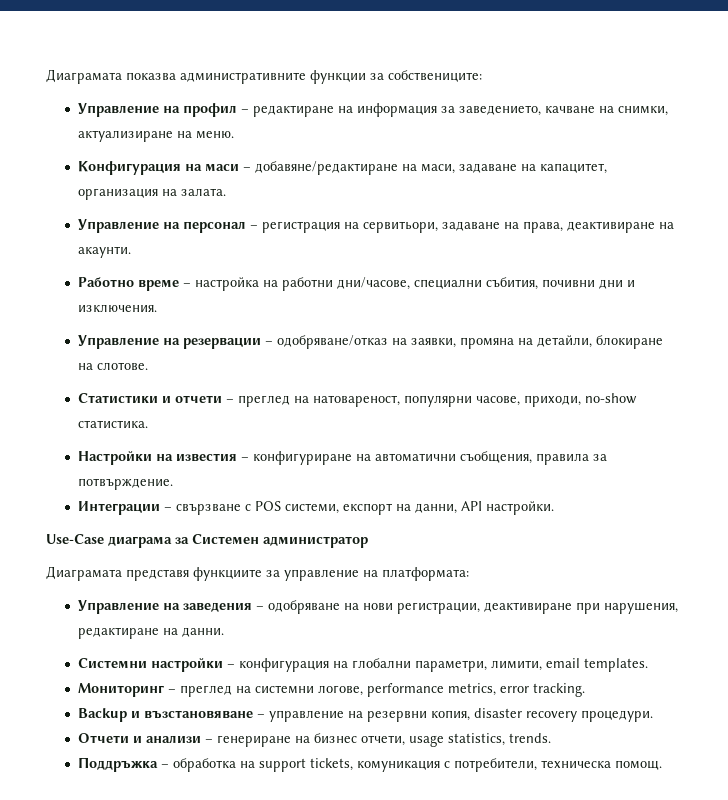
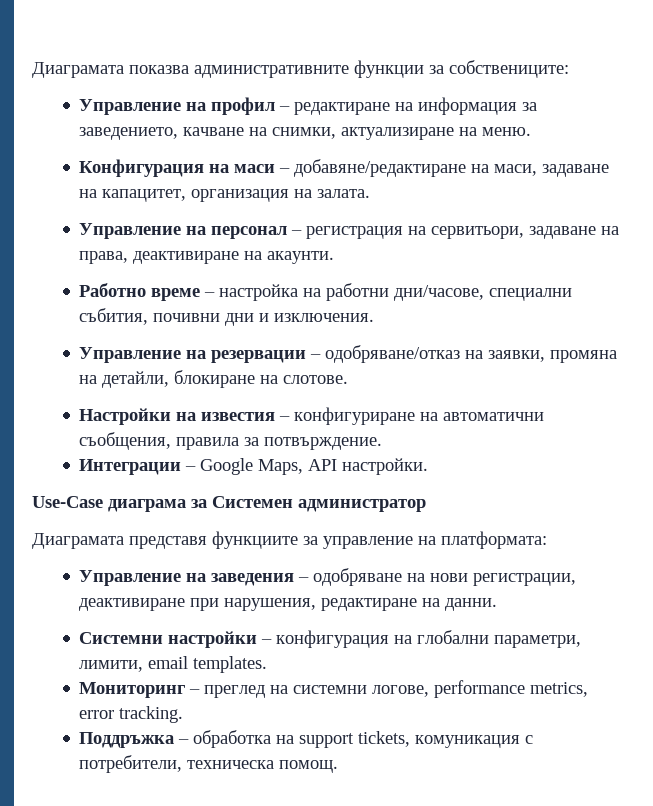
- Статистики и отчети – преглед на натовареност, популярни часове, приходи, no-show статистика.
- Интеграции – свързване с POS системи, експорт на данни, API настройки.
+ Интеграции – Google Maps, API настройки.
- Backup и възстановяване – управление на резервни копия, disaster recovery процедури.
- Отчети и анализи – генериране на бизнес отчети, usage statistics, trends.

